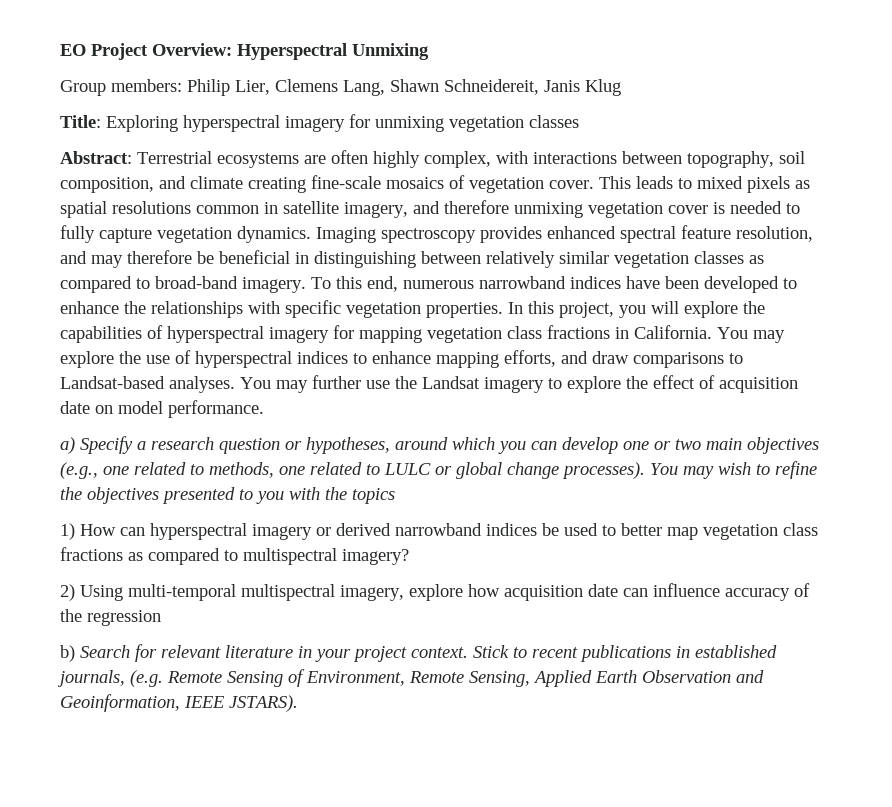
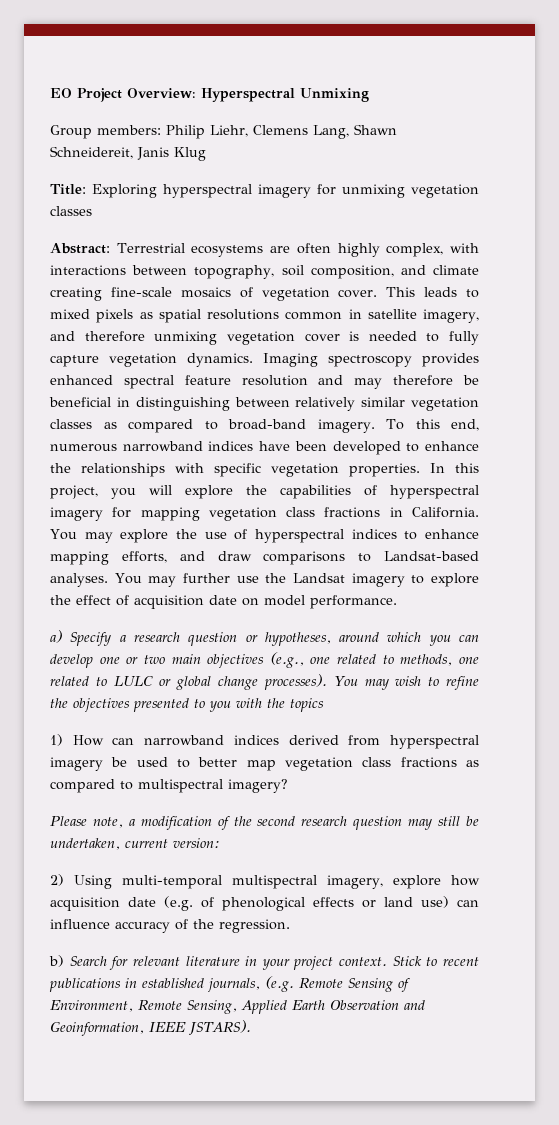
- Group members: Philip Lier, Clemens Lang, Shawn Schneidereit, Janis Klug
+ Group members: Philip Liehr, Clemens Lang, Shawn Schneidereit, Janis Klug
- Imaging spectroscopy provides enhanced spectral feature resolution, and may therefore be beneficial in distinguishing between relatively similar vegetation classes as compared to broad-band imagery.
+ Imaging spectroscopy provides enhanced spectral feature resolution and may therefore be beneficial in distinguishing between relatively similar vegetation classes as compared to broad-band imagery.
- 1) How can hyperspectral imagery or derived narrowband indices be used to better map vegetation class fractions as compared to multispectral imagery?
+ 1) How can narrowband indices derived from hyperspectral imagery be used to better map vegetation class fractions as compared to multispectral imagery?
+ Please note, a modification of the second research question may still be undertaken, current version:
- 2) Using multi-temporal multispectral imagery, explore how acquisition date can influence accuracy of the regression
+ 2) Using multi-temporal multispectral imagery, explore how acquisition date (e.g. of phenological effects or land use) can influence accuracy of the regression.

